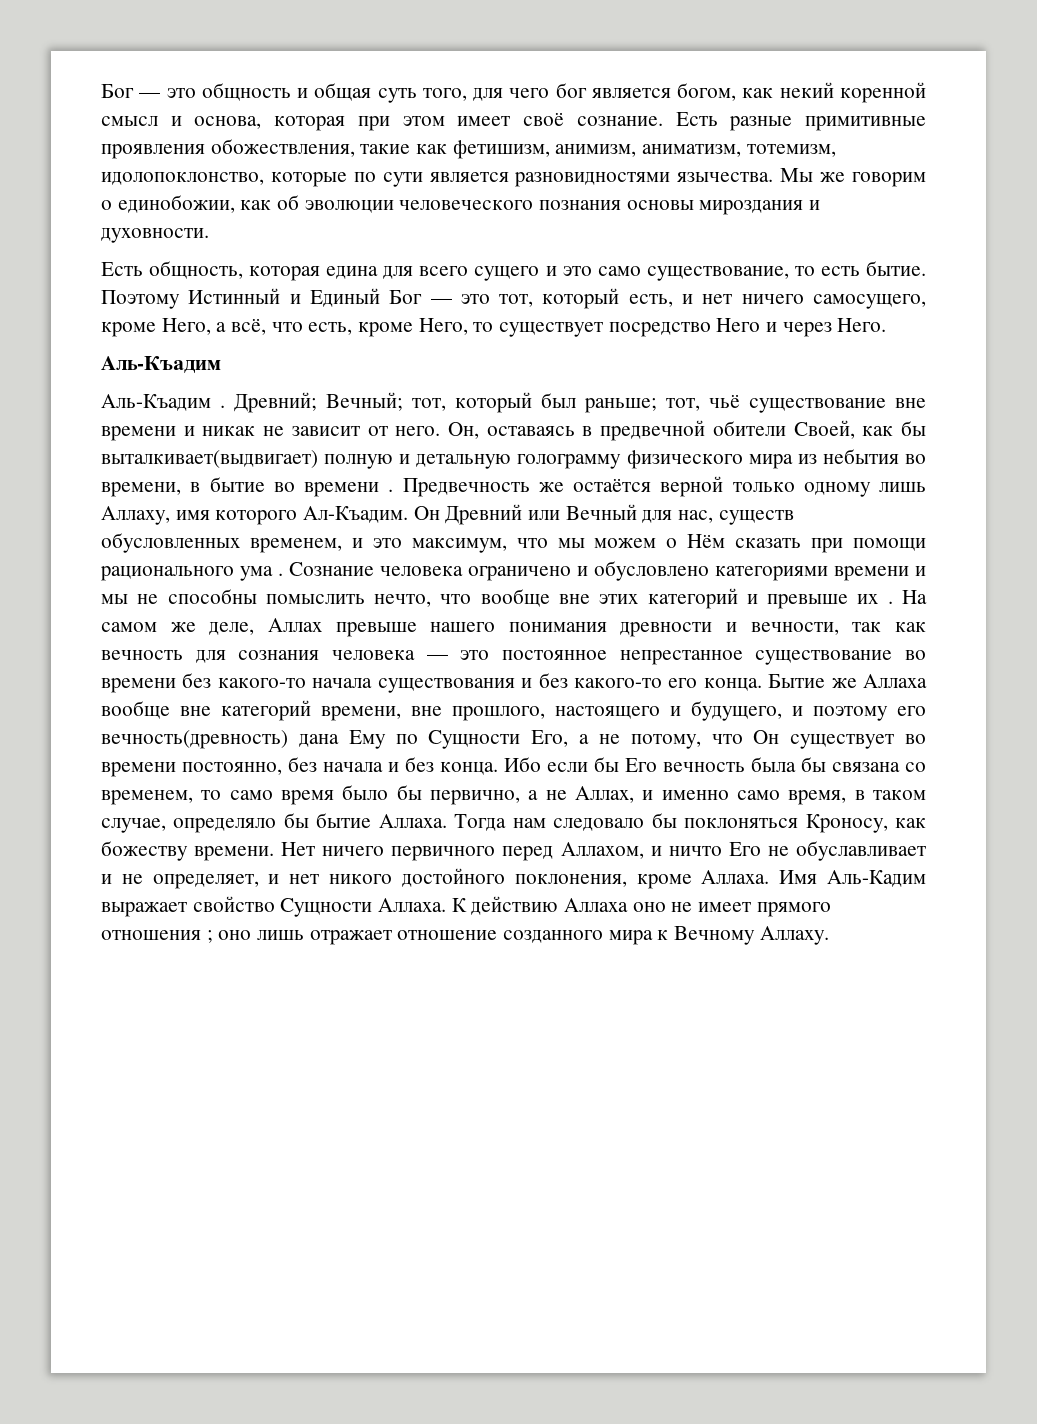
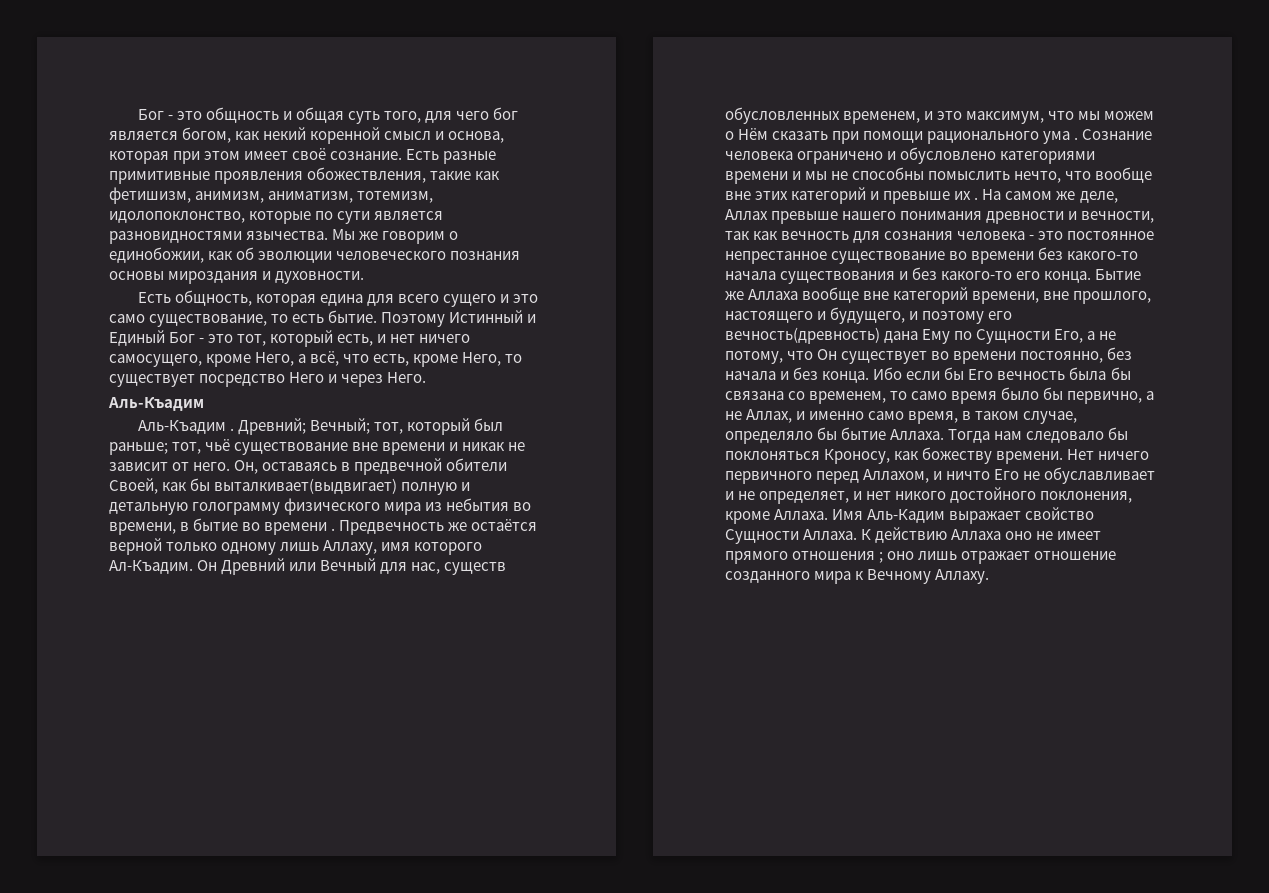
- Бог — это общность и общая суть того, для чего бог является богом, как некий коренной смысл и основа, которая при этом имеет своё сознание.
+ Бог - это общность и общая суть того, для чего бог является богом, как некий коренной смысл и основа, которая при этом имеет своё сознание.
- Поэтому Истинный и Единый Бог — это тот, который есть, и нет ничего самосущего, кроме Него, а всё, что есть, кроме Него, то существует посредство Него и через Него.
+ Поэтому Истинный и Единый Бог - это тот, который есть, и нет ничего самосущего, кроме Него, а всё, что есть, кроме Него, то существует посредство Него и через Него.
- На самом же деле, Аллах превыше нашего понимания древности и вечности, так как вечность для сознания человека — это постоянное непрестанное существование во времени без какого-то начала существования и без какого-то его конца.
+ На самом же деле, Аллах превыше нашего понимания древности и вечности, так как вечность для сознания человека - это постоянное непрестанное существование во времени без какого-то начала существования и без какого-то его конца.

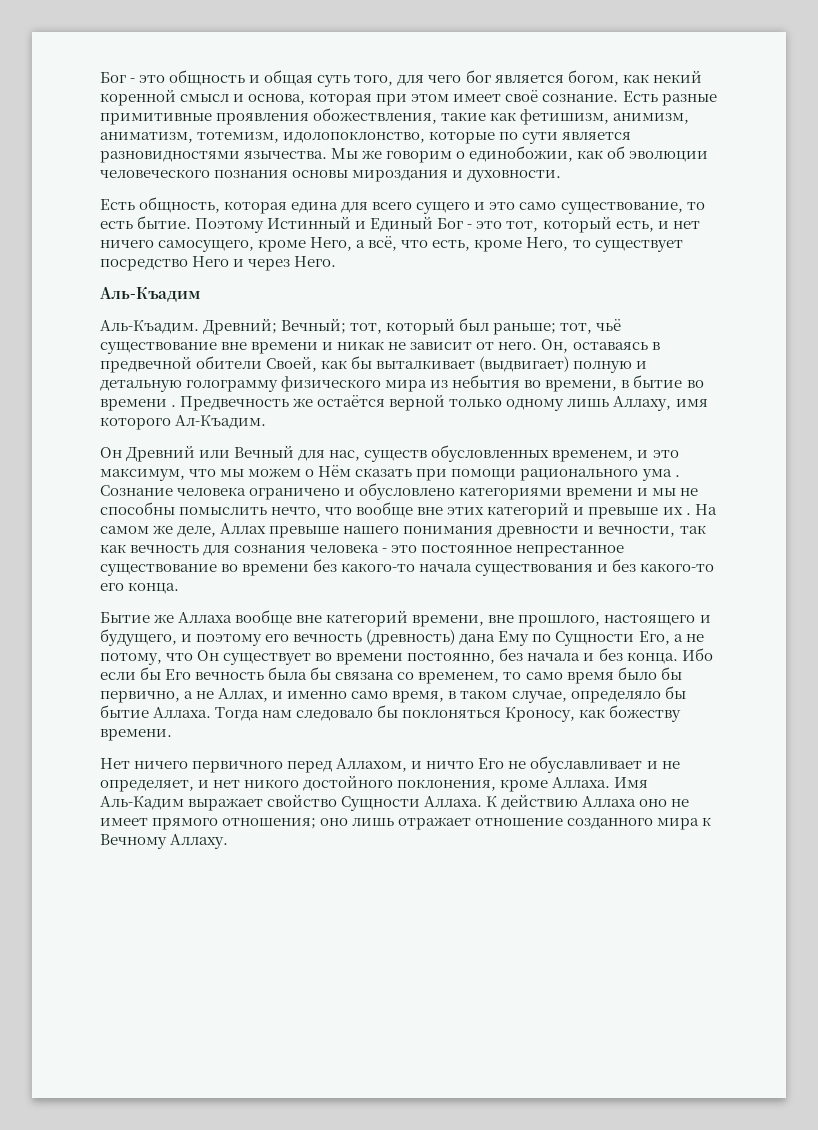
- Аль-Къадим .
+ Аль-Къадим.
- Он, оставаясь в предвечной обители Своей, как бы выталкивает(выдвигает) полную и детальную голограмму физического мира из небытия во времени, в бытие во времени .
+ Он, оставаясь в предвечной обители Своей, как бы выталкивает (выдвигает) полную и детальную голограмму физического мира из небытия во времени, в бытие во времени .
- Предвечность же остаётся верной только одному лишь Аллаху, имя которого Ал-Къадим. Он Древний или Вечный для нас, существ обусловленных временем, и это максимум, что мы можем о Нём сказать при помощи рационального ума .
+ Предвечность же остаётся верной только одному лишь Аллаху, имя которого Ал-Къадим.
+ Он Древний или Вечный для нас, существ обусловленных временем, и это максимум, что мы можем о Нём сказать при помощи рационального ума .
- На самом же деле, Аллах превыше нашего понимания древности и вечности, так как вечность для сознания человека - это постоянное непрестанное существование во времени без какого-то начала существования и без какого-то его конца. Бытие же Аллаха вообще вне категорий времени, вне прошлого, настоящего и будущего, и поэтому его вечность(древность) дана Ему по Сущности Его, а не потому, что Он существует во времени постоянно, без начала и без конца.
+ На самом же деле, Аллах превыше нашего понимания древности и вечности, так как вечность для сознания человека - это постоянное непрестанное существование во времени без какого-то начала существования и без какого-то его конца.
+ Бытие же Аллаха вообще вне категорий времени, вне прошлого, настоящего и будущего, и поэтому его вечность (древность) дана Ему по Сущности Его, а не потому, что Он существует во времени постоянно, без начала и без конца.
- Тогда нам следовало бы поклоняться Кроносу, как божеству времени. Нет ничего первичного перед Аллахом, и ничто Его не обуславливает и не определяет, и нет никого достойного поклонения, кроме Аллаха.
+ Тогда нам следовало бы поклоняться Кроносу, как божеству времени.
+ Нет ничего первичного перед Аллахом, и ничто Его не обуславливает и не определяет, и нет никого достойного поклонения, кроме Аллаха.
- К действию Аллаха оно не имеет прямого отношения ; оно лишь отражает отношение созданного мира к Вечному Аллаху.
+ К действию Аллаха оно не имеет прямого отношения; оно лишь отражает отношение созданного мира к Вечному Аллаху.

